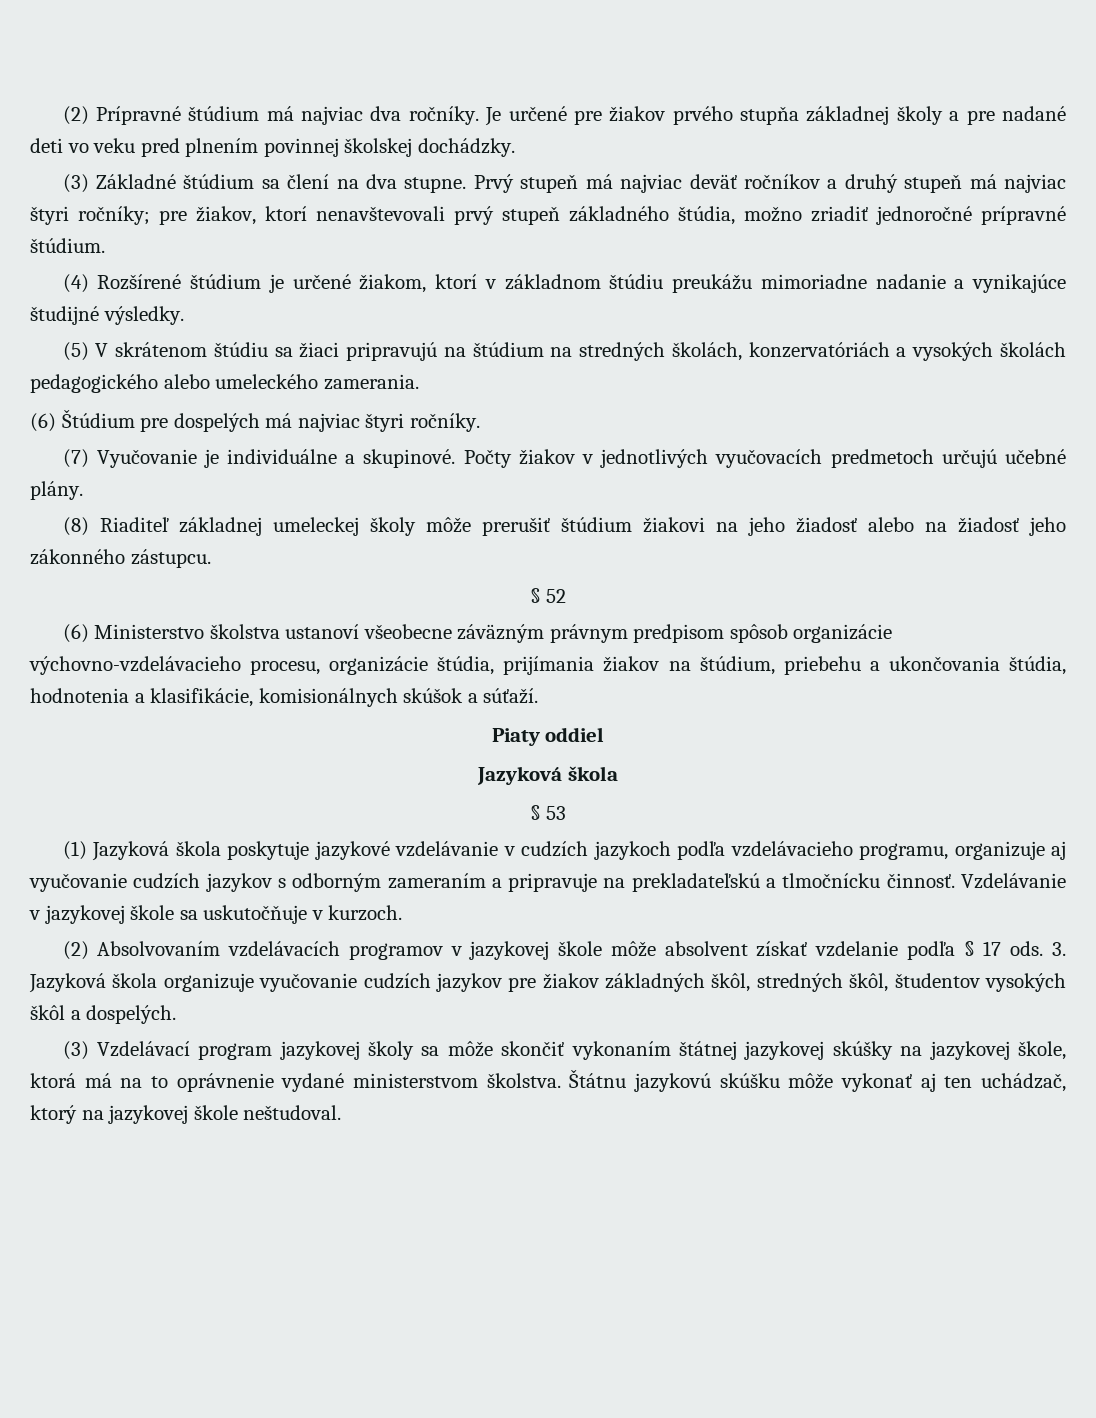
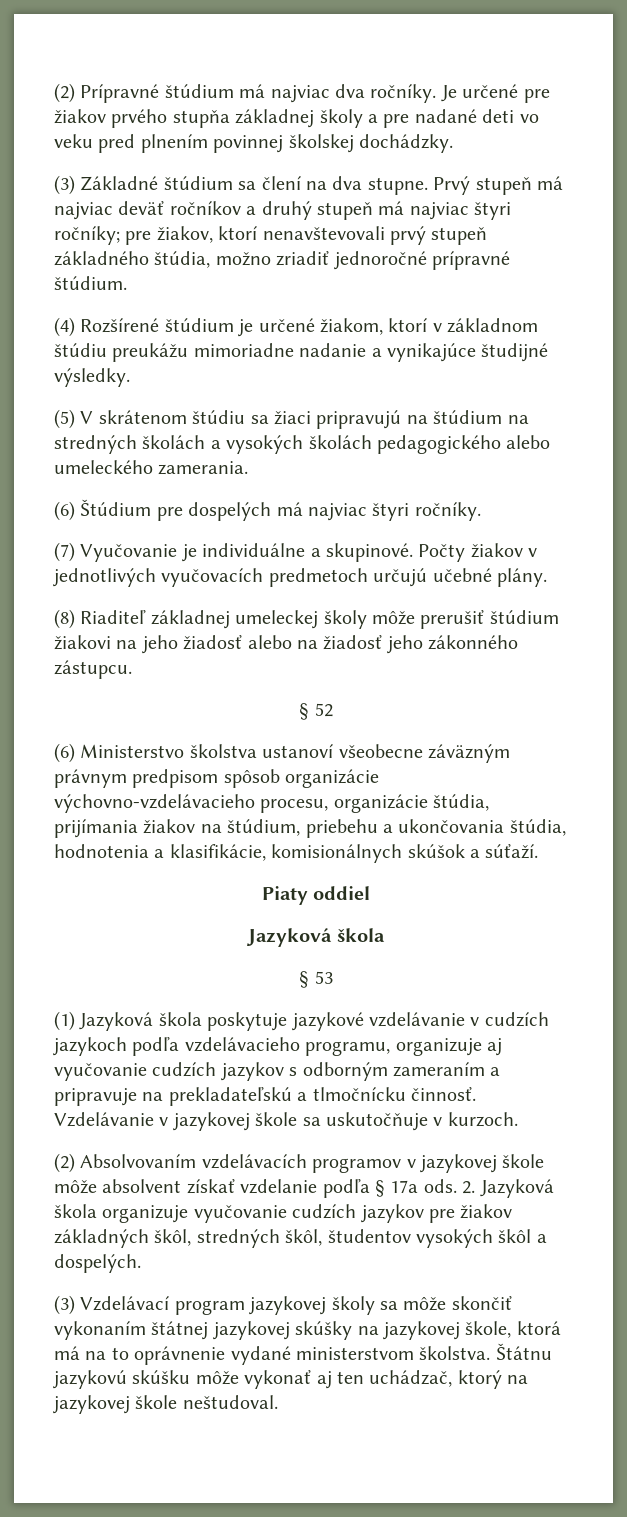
- (5) V skrátenom štúdiu sa žiaci pripravujú na štúdium na stredných školách, konzervatóriách a vysokých školách pedagogického alebo umeleckého zamerania.
+ (5) V skrátenom štúdiu sa žiaci pripravujú na štúdium na stredných školách a vysokých školách pedagogického alebo umeleckého zamerania.
- (2) Absolvovaním vzdelávacích programov v jazykovej škole môže absolvent získať vzdelanie podľa § 17 ods. 3. Jazyková škola organizuje vyučovanie cudzích jazykov pre žiakov základných škôl, stredných škôl, študentov vysokých škôl a dospelých.
+ (2) Absolvovaním vzdelávacích programov v jazykovej škole môže absolvent získať vzdelanie podľa § 17a ods. 2. Jazyková škola organizuje vyučovanie cudzích jazykov pre žiakov základných škôl, stredných škôl, študentov vysokých škôl a dospelých.

